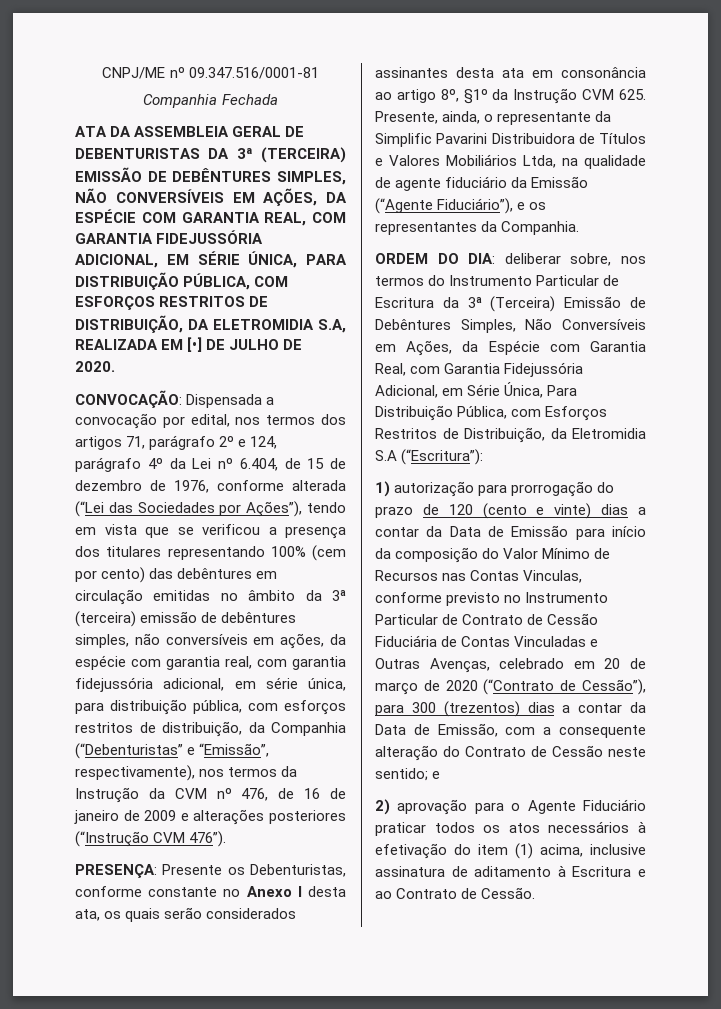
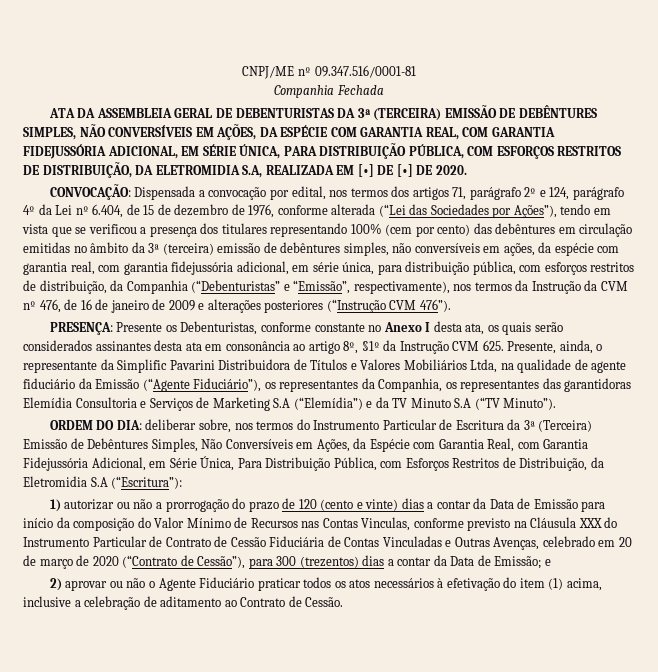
- ATA DA ASSEMBLEIA GERAL DE DEBENTURISTAS DA 3ª (TERCEIRA) EMISSÃO DE DEBÊNTURES SIMPLES, NÃO CONVERSÍVEIS EM AÇÕES, DA ESPÉCIE COM GARANTIA REAL, COM GARANTIA FIDEJUSSÓRIA ADICIONAL, EM SÉRIE ÚNICA, PARA DISTRIBUIÇÃO PÚBLICA, COM ESFORÇOS RESTRITOS DE DISTRIBUIÇÃO, DA ELETROMIDIA S.A, REALIZADA EM [•] DE JULHO DE 2020.
+ ATA DA ASSEMBLEIA GERAL DE DEBENTURISTAS DA 3ª (TERCEIRA) EMISSÃO DE DEBÊNTURES SIMPLES, NÃO CONVERSÍVEIS EM AÇÕES, DA ESPÉCIE COM GARANTIA REAL, COM GARANTIA FIDEJUSSÓRIA ADICIONAL, EM SÉRIE ÚNICA, PARA DISTRIBUIÇÃO PÚBLICA, COM ESFORÇOS RESTRITOS DE DISTRIBUIÇÃO, DA ELETROMIDIA S.A, REALIZADA EM [•] DE [•] DE 2020.
- PRESENÇA: Presente os Debenturistas, conforme constante no Anexo I desta ata, os quais serão considerados assinantes desta ata em consonância ao artigo 8º, §1º da Instrução CVM 625. Presente, ainda, o representante da Simplific Pavarini Distribuidora de Títulos e Valores Mobiliários Ltda, na qualidade de agente fiduciário da Emissão (“Agente Fiduciário”), e os representantes da Companhia.
+ PRESENÇA: Presente os Debenturistas, conforme constante no Anexo I desta ata, os quais serão considerados assinantes desta ata em consonância ao artigo 8º, §1º da Instrução CVM 625. Presente, ainda, o representante da Simplific Pavarini Distribuidora de Títulos e Valores Mobiliários Ltda, na qualidade de agente fiduciário da Emissão (“Agente Fiduciário”), os representantes da Companhia, os representantes das garantidoras Elemídia Consultoria e Serviços de Marketing S.A (“Elemídia”) e da TV Minuto S.A (“TV Minuto”).
- 1) autorização para prorrogação do prazo de 120 (cento e vinte) dias a contar da Data de Emissão para início da composição do Valor Mínimo de Recursos nas Contas Vinculas, conforme previsto no Instrumento Particular de Contrato de Cessão Fiduciária de Contas Vinculadas e Outras Avenças, celebrado em 20 de março de 2020 (“Contrato de Cessão”), para 300 (trezentos) dias a contar da Data de Emissão, com a consequente alteração do Contrato de Cessão neste sentido;
+ 1) autorizar ou não a prorrogação do prazo de 120 (cento e vinte) dias a contar da Data de Emissão para início da composição do Valor Mínimo de Recursos nas Contas Vinculas, conforme previsto na Cláusula XXX do Instrumento Particular de Contrato de Cessão Fiduciária de Contas Vinculadas e Outras Avenças, celebrado em 20 de março de 2020 (“Contrato de Cessão”), para 300 (trezentos) dias a contar da Data de Emissão;
- 2) aprovação para o Agente Fiduciário praticar todos os atos necessários à efetivação do item (1) acima, inclusive assinatura de aditamento à Escritura e ao Contrato de Cessão.
+ 2) aprovar ou não o Agente Fiduciário praticar todos os atos necessários à efetivação do item (1) acima, inclusive a celebração de aditamento ao Contrato de Cessão.

